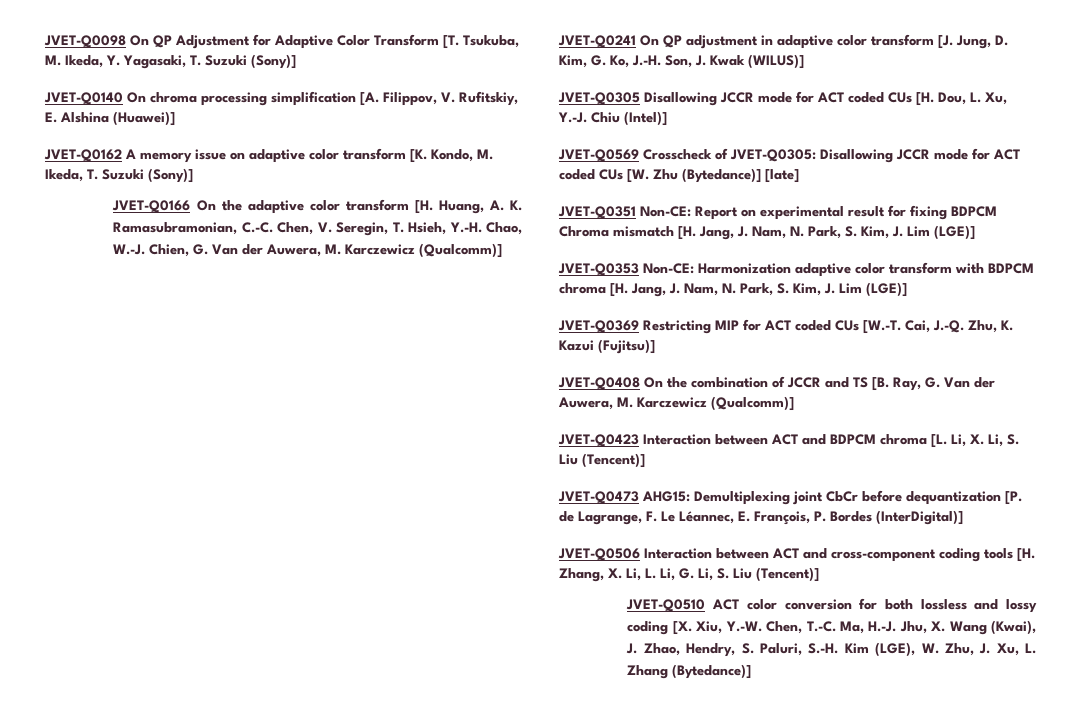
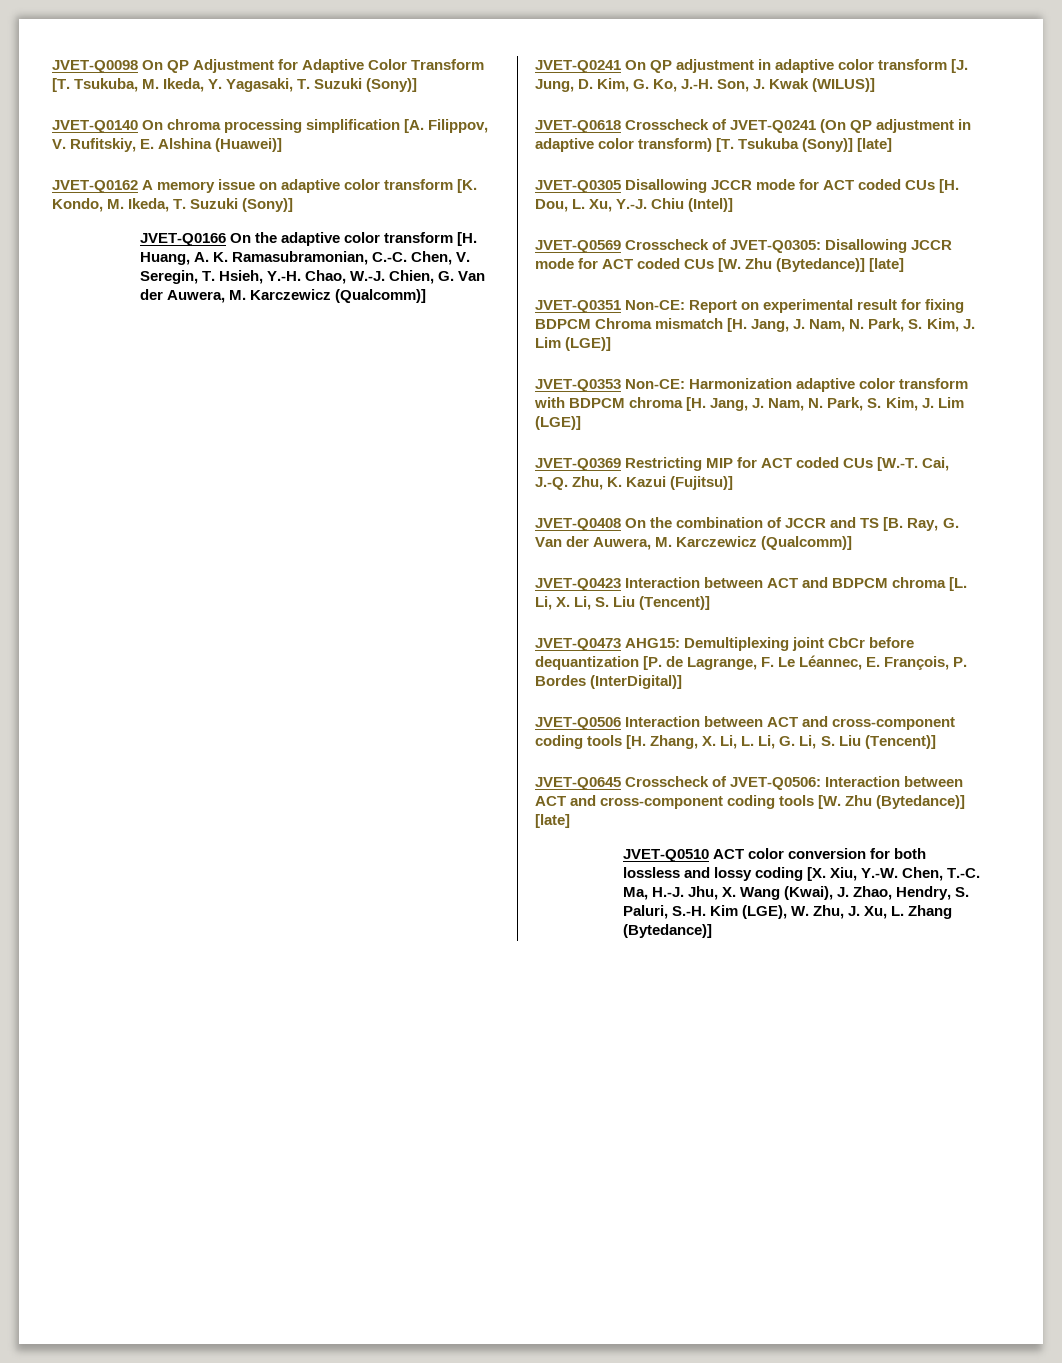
+ JVET-Q0618 Crosscheck of JVET-Q0241 (On QP adjustment in adaptive color transform) [T. Tsukuba (Sony)] [late]
+ JVET-Q0645 Crosscheck of JVET-Q0506: Interaction between ACT and cross-component coding tools [W. Zhu (Bytedance)] [late]

